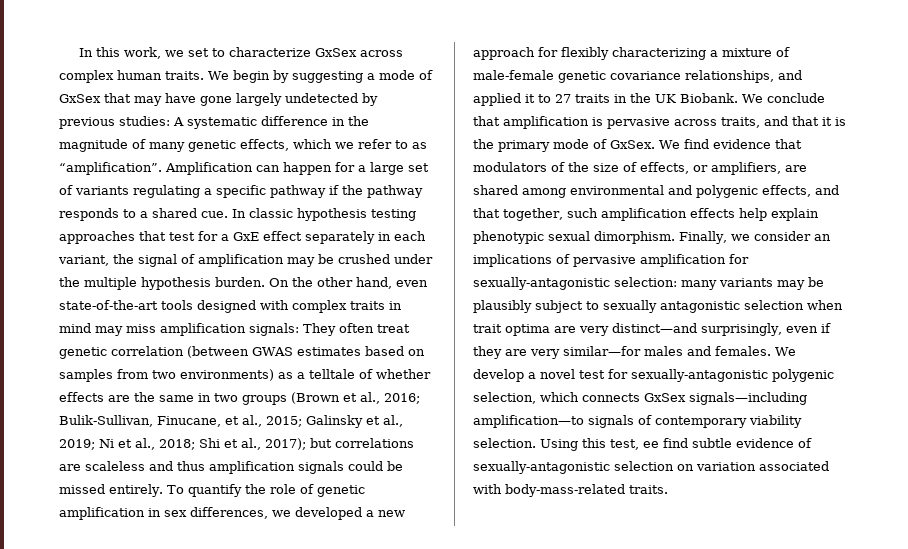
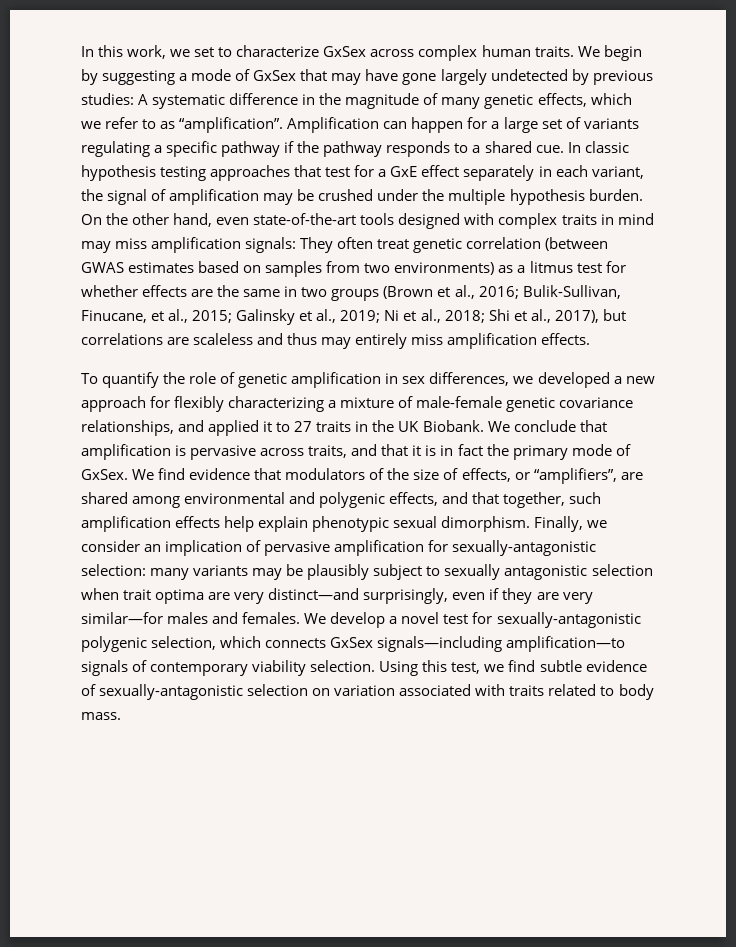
- They often treat genetic correlation (between GWAS estimates based on samples from two environments) as a telltale of whether effects are the same in two groups (Brown et al., 2016;
+ They often treat genetic correlation (between GWAS estimates based on samples from two environments) as a litmus test for whether effects are the same in two groups (Brown et al., 2016;
- Shi et al., 2017); but correlations are scaleless and thus amplification signals could be missed entirely. To quantify the role of genetic amplification in sex differences, we developed a new approach for flexibly characterizing a mixture of male-female genetic covariance relationships, and applied it to 27 traits in the UK Biobank.
+ Shi et al., 2017), but correlations are scaleless and thus may entirely miss amplification effects.
+ To quantify the role of genetic amplification in sex differences, we developed a new approach for flexibly characterizing a mixture of male-female genetic covariance relationships, and applied it to 27 traits in the UK Biobank.
- We conclude that amplification is pervasive across traits, and that it is the primary mode of GxSex.
+ We conclude that amplification is pervasive across traits, and that it is in fact the primary mode of GxSex.
- We find evidence that modulators of the size of effects, or amplifiers, are shared among environmental and polygenic effects, and that together, such amplification effects help explain phenotypic sexual dimorphism.
+ We find evidence that modulators of the size of effects, or “amplifiers”, are shared among environmental and polygenic effects, and that together, such amplification effects help explain phenotypic sexual dimorphism.
- Finally, we consider an implications of pervasive amplification for sexually-antagonistic selection: many variants may be plausibly subject to sexually antagonistic selection when trait optima are very distinct—and surprisingly, even if they are very similar—for males and females.
+ Finally, we consider an implication of pervasive amplification for sexually-antagonistic selection: many variants may be plausibly subject to sexually antagonistic selection when trait optima are very distinct—and surprisingly, even if they are very similar—for males and females.
- Using this test, ee find subtle evidence of sexually-antagonistic selection on variation associated with body-mass-related traits.
+ Using this test, we find subtle evidence of sexually-antagonistic selection on variation associated with traits related to body mass.

